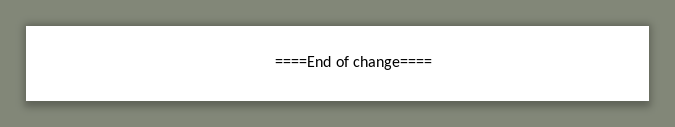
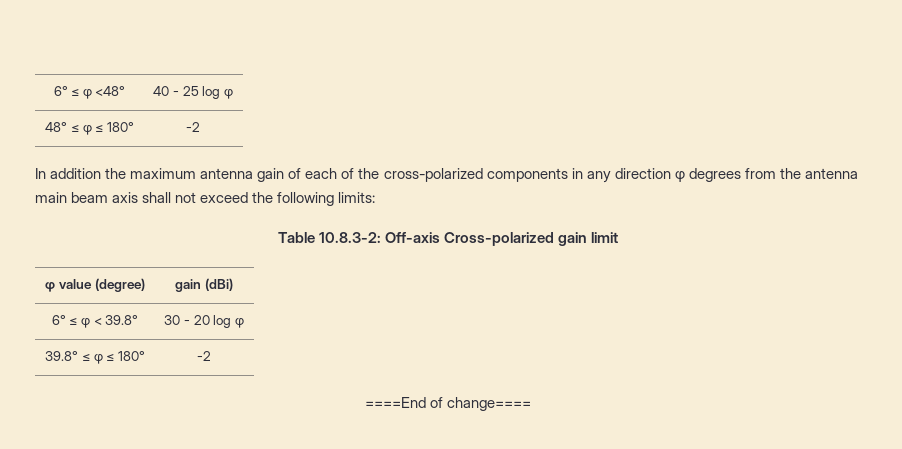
+ 6° ≤ φ <48° | 40 - 25 log φ
+ 48° ≤ φ ≤ 180° | -2
+ In addition the maximum antenna gain of each of the cross-polarized components in any direction φ degrees from the antenna main beam axis shall not exceed the following limits:
+ Table 10.8.3-2: Off-axis Cross-polarized gain limit
+ φ value (degree) | gain (dBi)
+ 6° ≤ φ < 39.8° | 30 - 20 log φ
+ 39.8° ≤ φ ≤ 180° | -2

